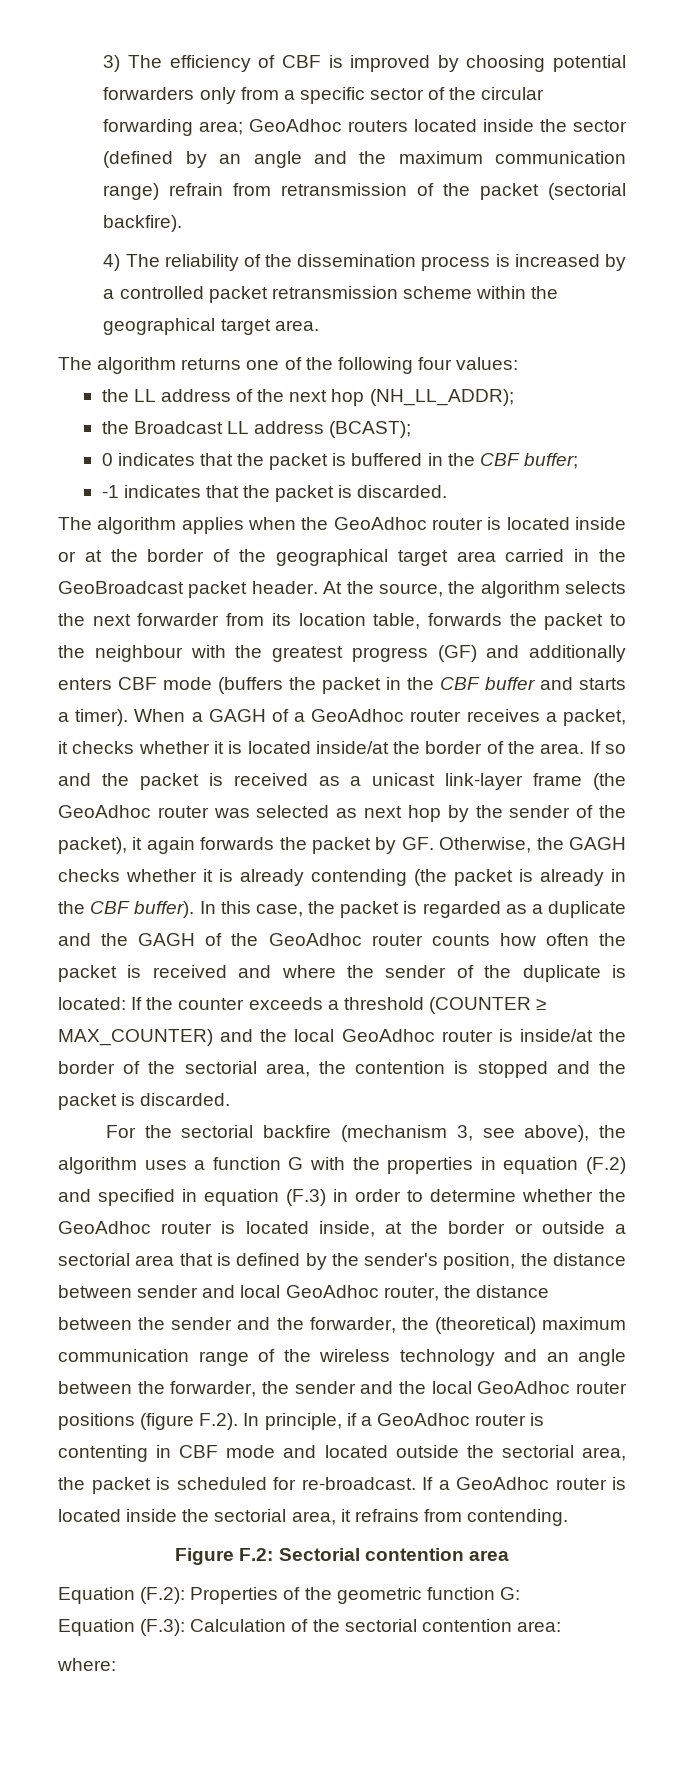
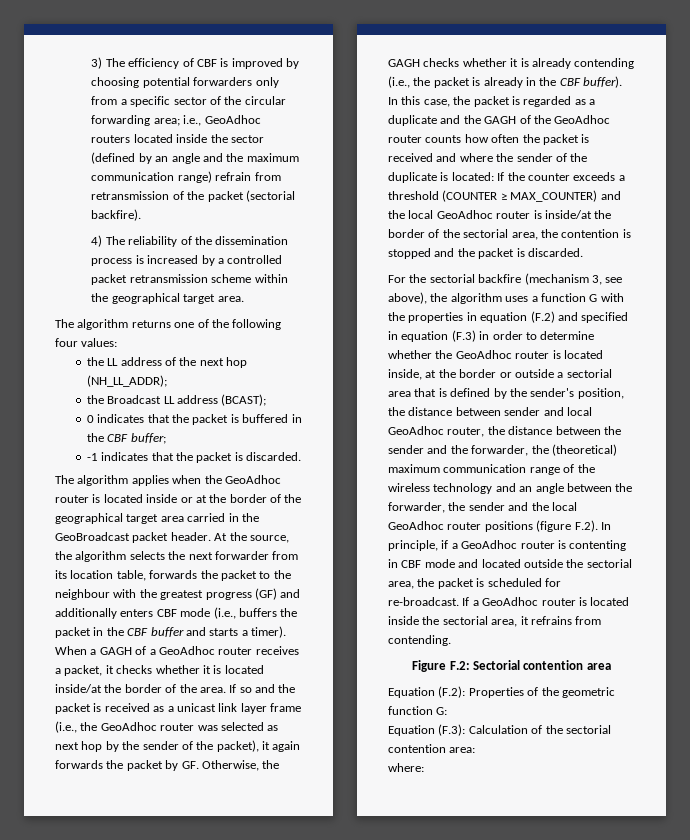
- 3) The efficiency of CBF is improved by choosing potential forwarders only from a specific sector of the circular forwarding area; GeoAdhoc routers located inside the sector (defined by an angle and the maximum communication range) refrain from retransmission of the packet (sectorial backfire).
+ 3) The efficiency of CBF is improved by choosing potential forwarders only from a specific sector of the circular forwarding area; i.e., GeoAdhoc routers located inside the sector (defined by an angle and the maximum communication range) refrain from retransmission of the packet (sectorial backfire).
- At the source, the algorithm selects the next forwarder from its location table, forwards the packet to the neighbour with the greatest progress (GF) and additionally enters CBF mode (buffers the packet in the CBF buffer and starts a timer).
+ At the source, the algorithm selects the next forwarder from its location table, forwards the packet to the neighbour with the greatest progress (GF) and additionally enters CBF mode (i.e., buffers the packet in the CBF buffer and starts a timer).
- If so and the packet is received as a unicast link-layer frame (the GeoAdhoc router was selected as next hop by the sender of the packet), it again forwards the packet by GF. Otherwise, the GAGH checks whether it is already contending (the packet is already in the CBF buffer).
+ If so and the packet is received as a unicast link layer frame (i.e., the GeoAdhoc router was selected as next hop by the sender of the packet), it again forwards the packet by GF. Otherwise, the GAGH checks whether it is already contending (i.e., the packet is already in the CBF buffer).

